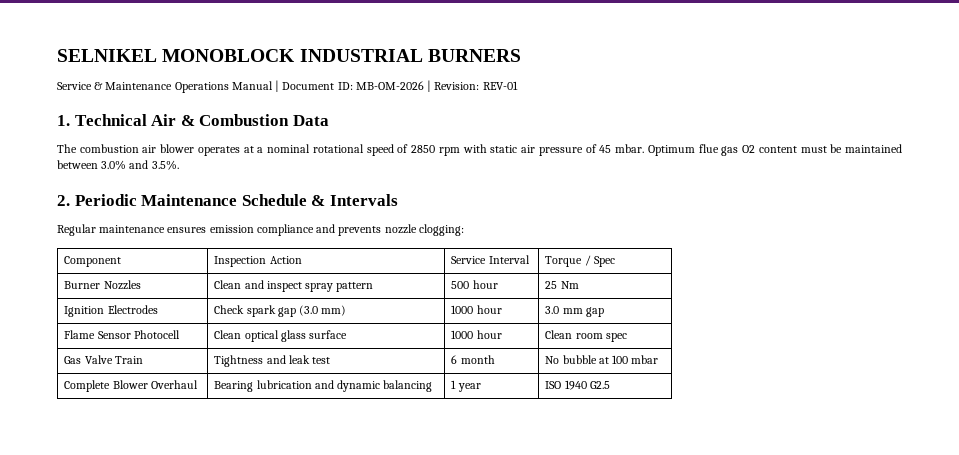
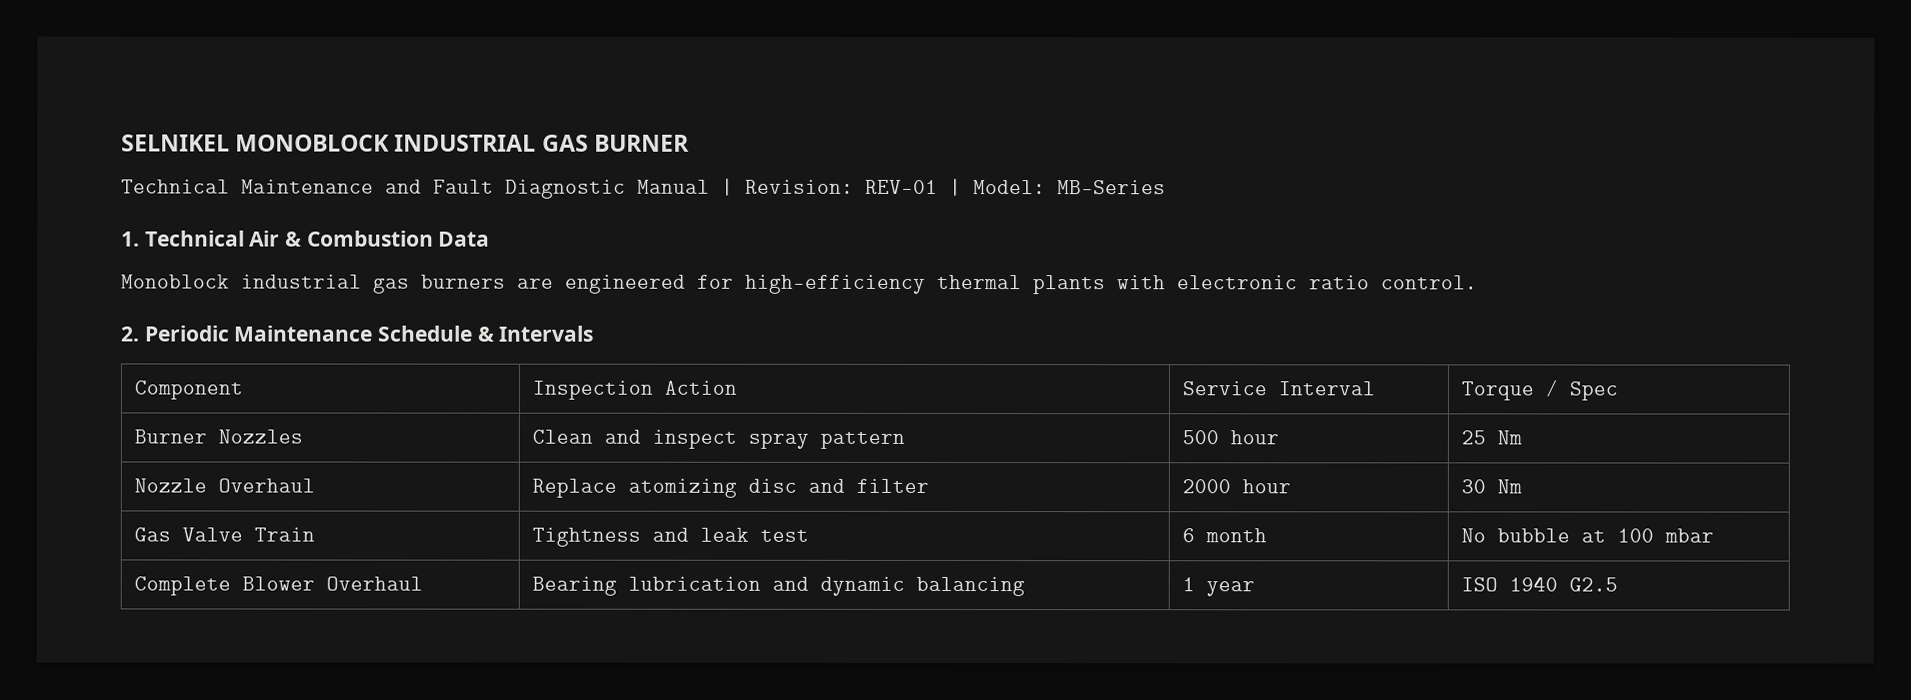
- SELNIKEL MONOBLOCK INDUSTRIAL BURNERS
- Service & Maintenance Operations Manual | Document ID: MB-OM-2026 | Revision: REV-01
+ SELNIKEL MONOBLOCK INDUSTRIAL GAS BURNER
+ Technical Maintenance and Fault Diagnostic Manual | Revision: REV-01 | Model: MB-Series
- The combustion air blower operates at a nominal rotational speed of 2850 rpm with static air pressure of 45 mbar. Optimum flue gas O2 content must be maintained between 3.0% and 3.5%.
+ Monoblock industrial gas burners are engineered for high-efficiency thermal plants with electronic ratio control.
- Regular maintenance ensures emission compliance and prevents nozzle clogging:
- Ignition Electrodes | Check spark gap (3.0 mm) | 1000 hour | 3.0 mm gap
- Flame Sensor Photocell | Clean optical glass surface | 1000 hour | Clean room spec
+ Nozzle Overhaul | Replace atomizing disc and filter | 2000 hour | 30 Nm

